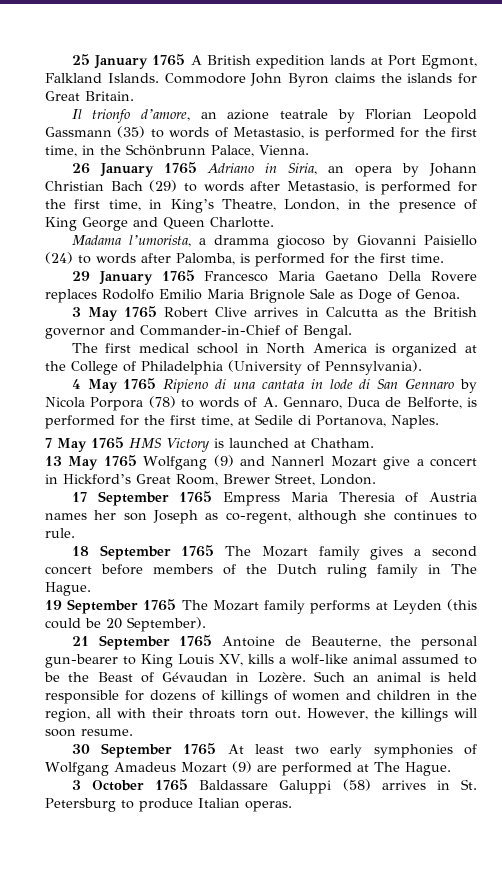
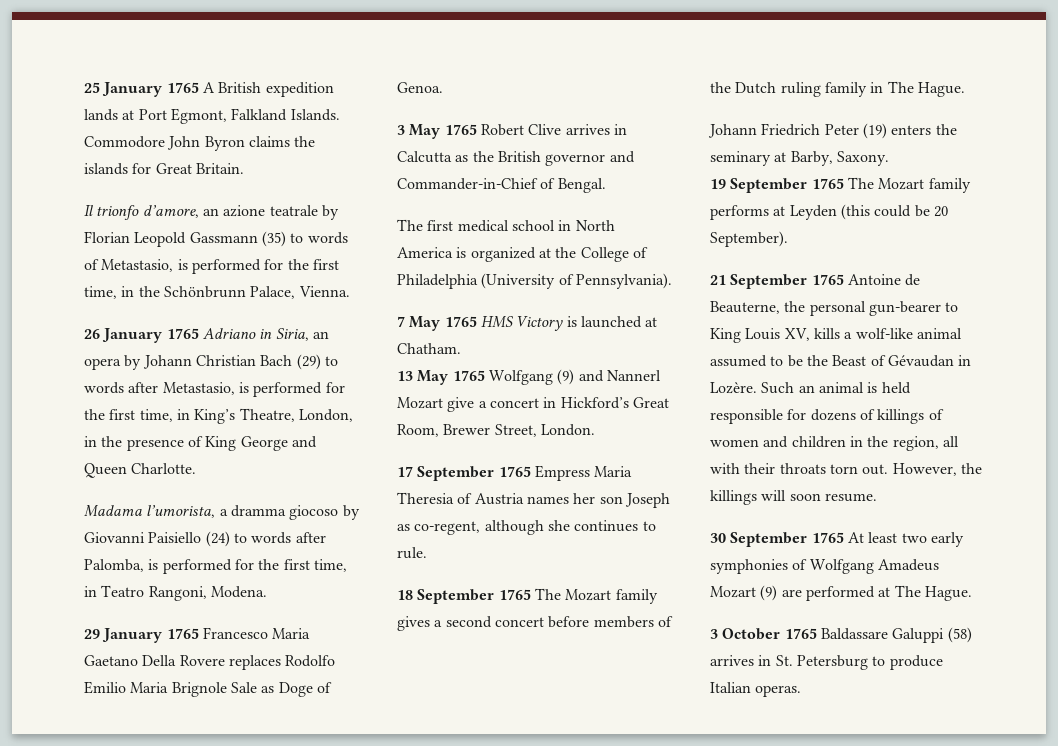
- Madama l’umorista, a dramma giocoso by Giovanni Paisiello (24) to words after Palomba, is performed for the first time.
+ Madama l’umorista, a dramma giocoso by Giovanni Paisiello (24) to words after Palomba, is performed for the first time, in Teatro Rangoni, Modena.
- 4 May 1765 Ripieno di una cantata in lode di San Gennaro by Nicola Porpora (78) to words of A. Gennaro, Duca de Belforte, is performed for the first time, at Sedile di Portanova, Naples.
+ Johann Friedrich Peter (19) enters the seminary at Barby, Saxony.

